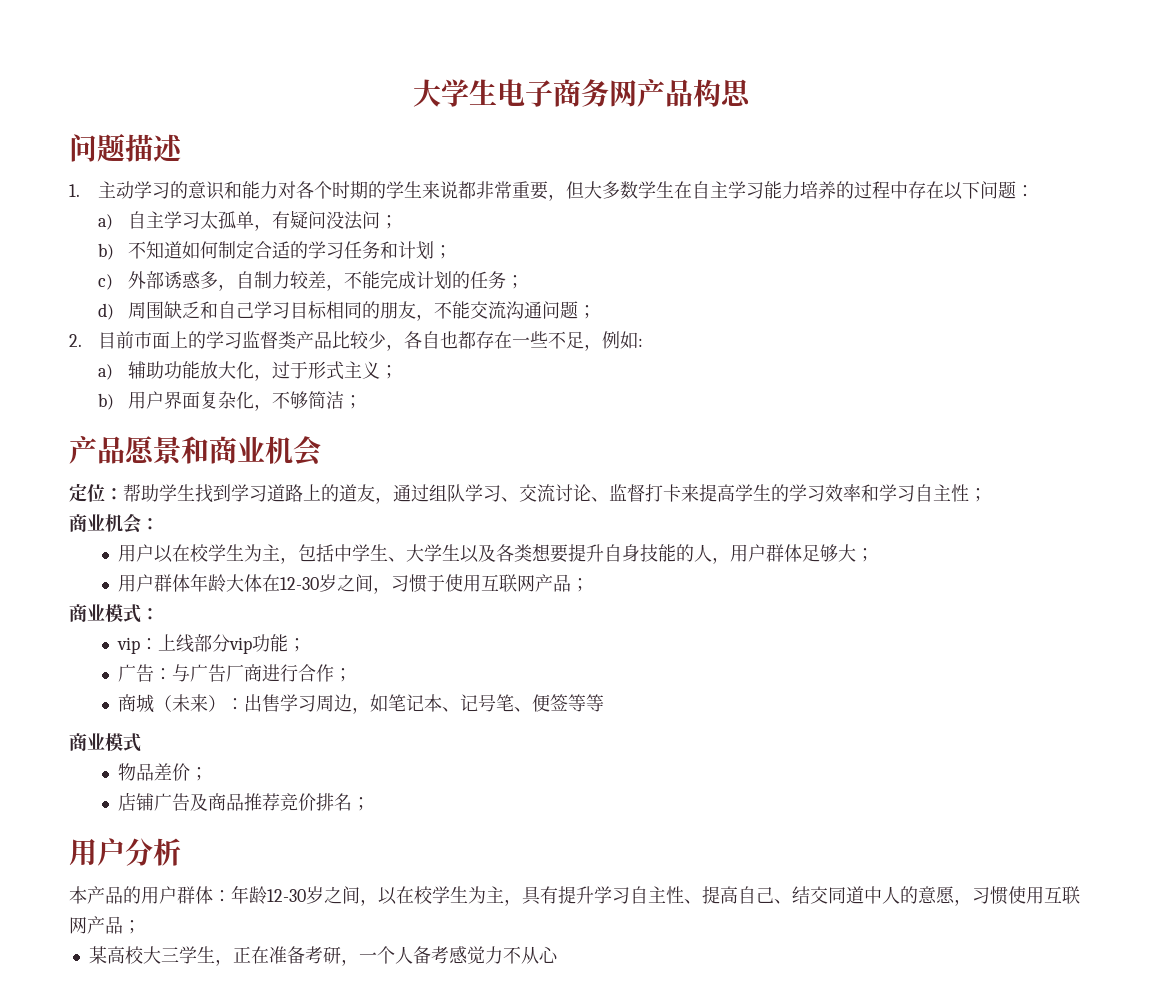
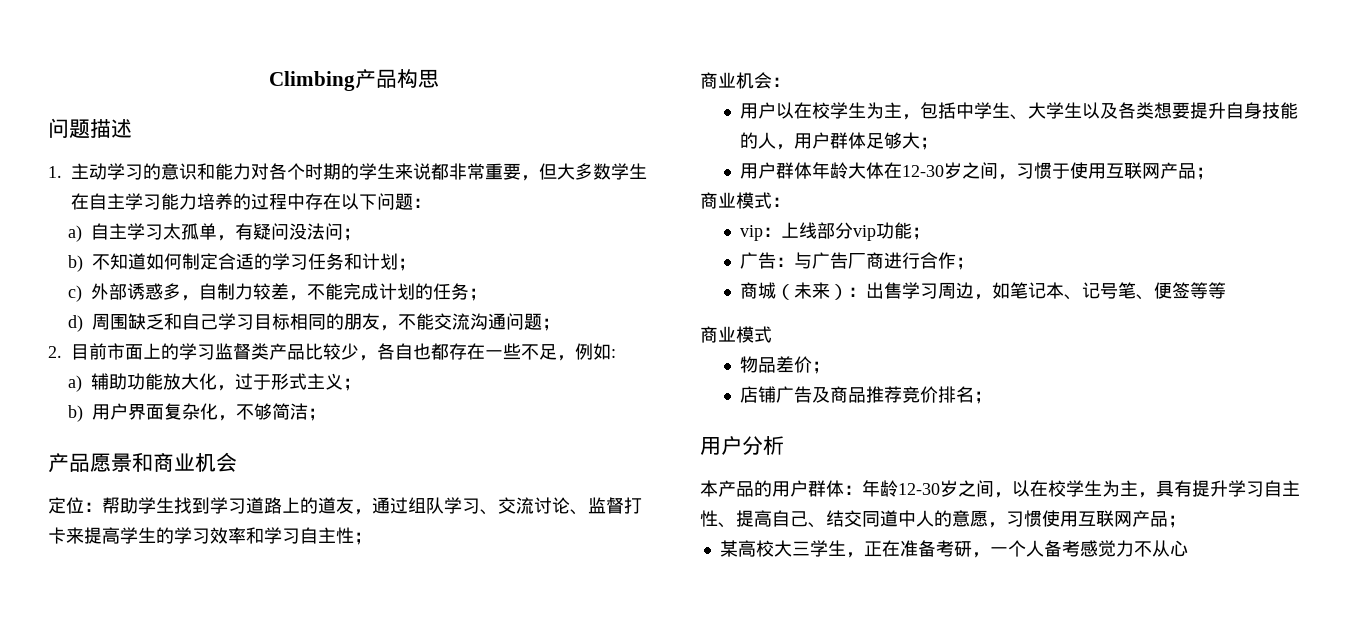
- 大学生电子商务网产品构思
+ Climbing产品构思

